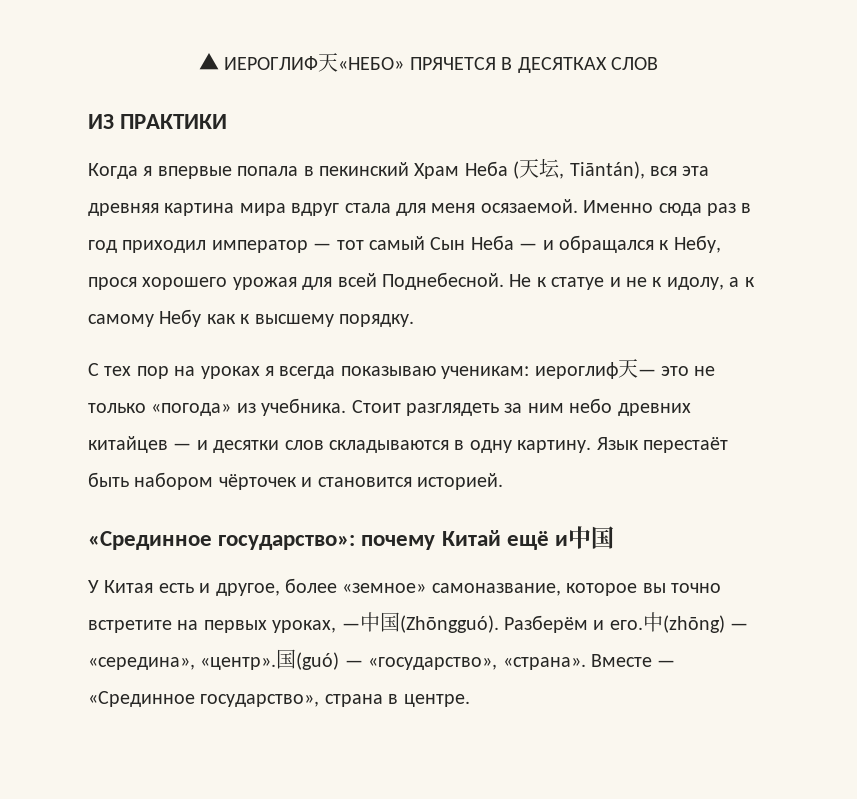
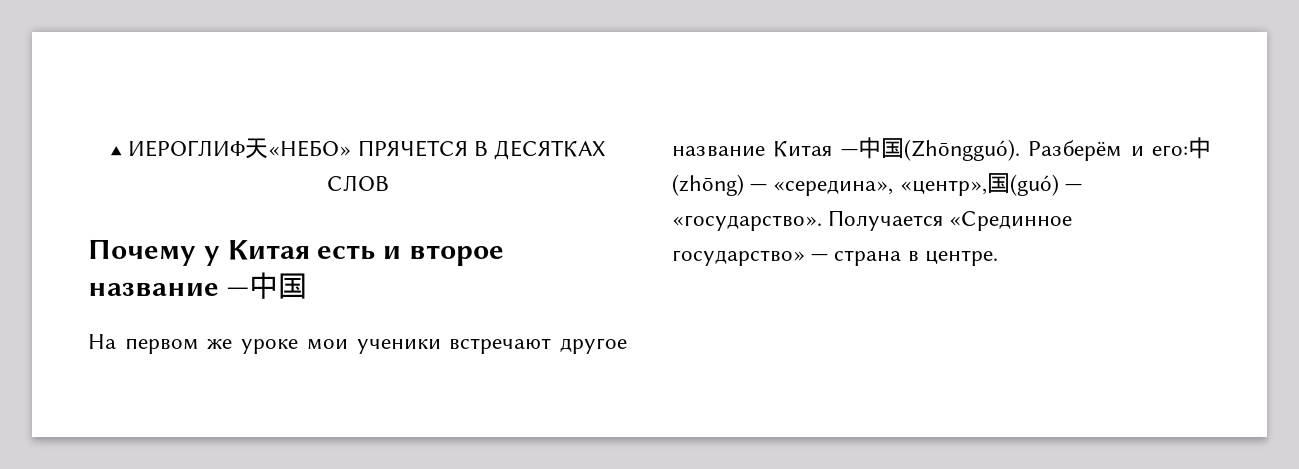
- ИЗ ПРАКТИКИ
- Когда я впервые попала в пекинский Храм Неба (天坛, Tiāntán), вся эта древняя картина мира вдруг стала для меня осязаемой. Именно сюда раз в год приходил император — тот самый Сын Неба — и обращался к Небу, прося хорошего урожая для всей Поднебесной. Не к статуе и не к идолу, а к самому Небу как к высшему порядку.
- С тех пор на уроках я всегда показываю ученикам: иероглиф天— это не только «погода» из учебника. Стоит разглядеть за ним небо древних китайцев — и десятки слов складываются в одну картину. Язык перестаёт быть набором чёрточек и становится историей.
- «Срединное государство»: почему Китай ещё и中国
- У Китая есть и другое, более «земное» самоназвание, которое вы точно встретите на первых уроках, —中国(Zhōngguó).
+ Почему у Китая есть и второе название —中国
+ На первом же уроке мои ученики встречают другое название Китая —中国(Zhōngguó).
- Разберём и его.中(zhōng) — «середина», «центр».国(guó) — «государство», «страна». Вместе — «Срединное государство», страна в центре.
+ Разберём и его:中(zhōng) — «середина», «центр»,国(guó) — «государство». Получается «Срединное государство» — страна в центре.

